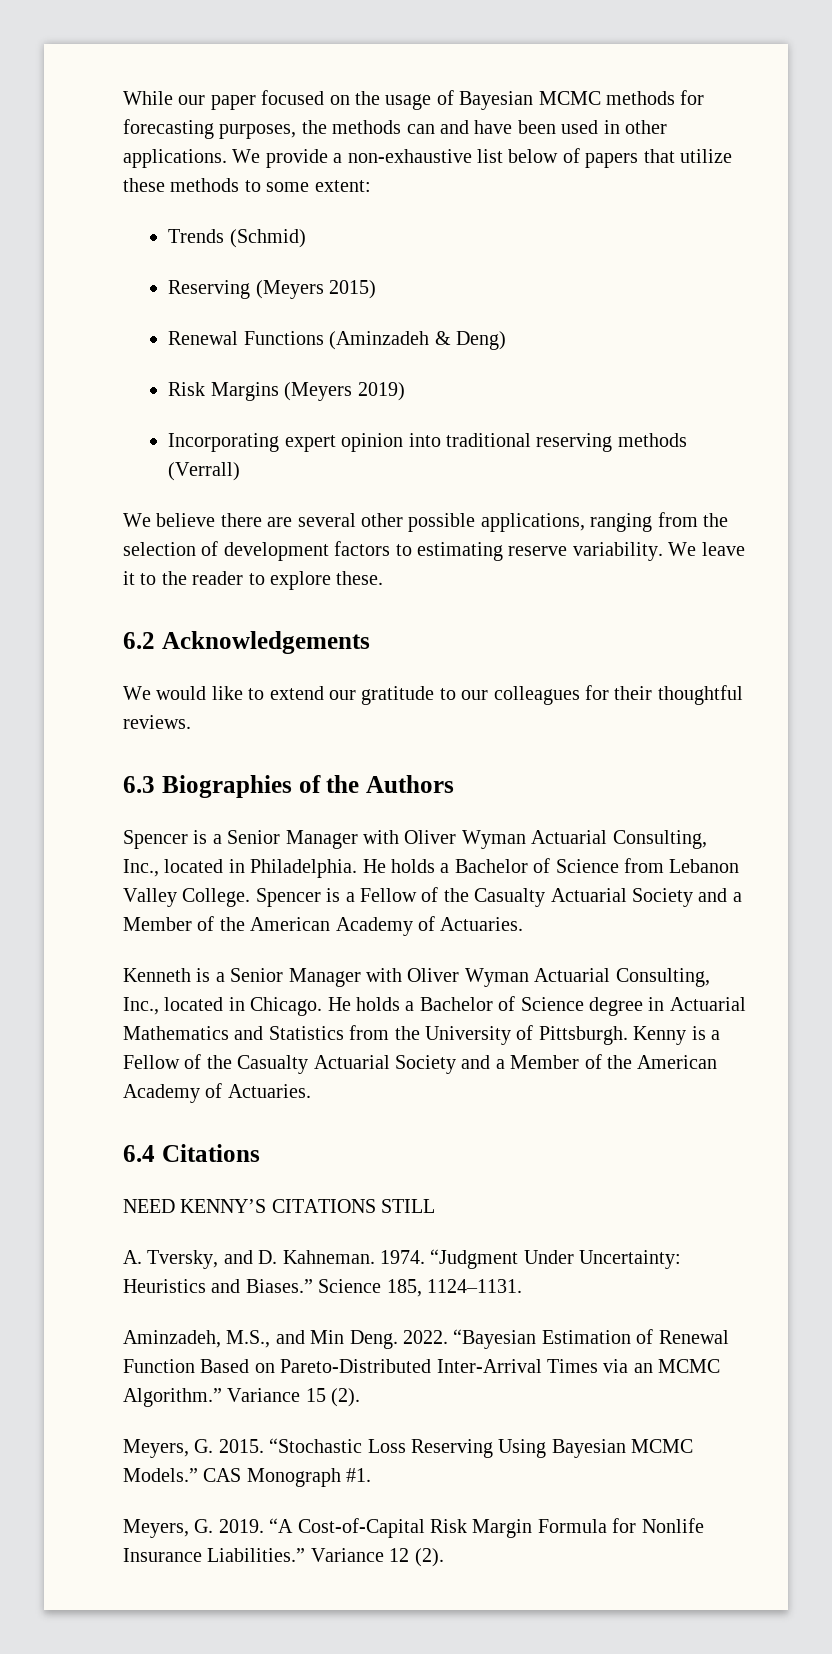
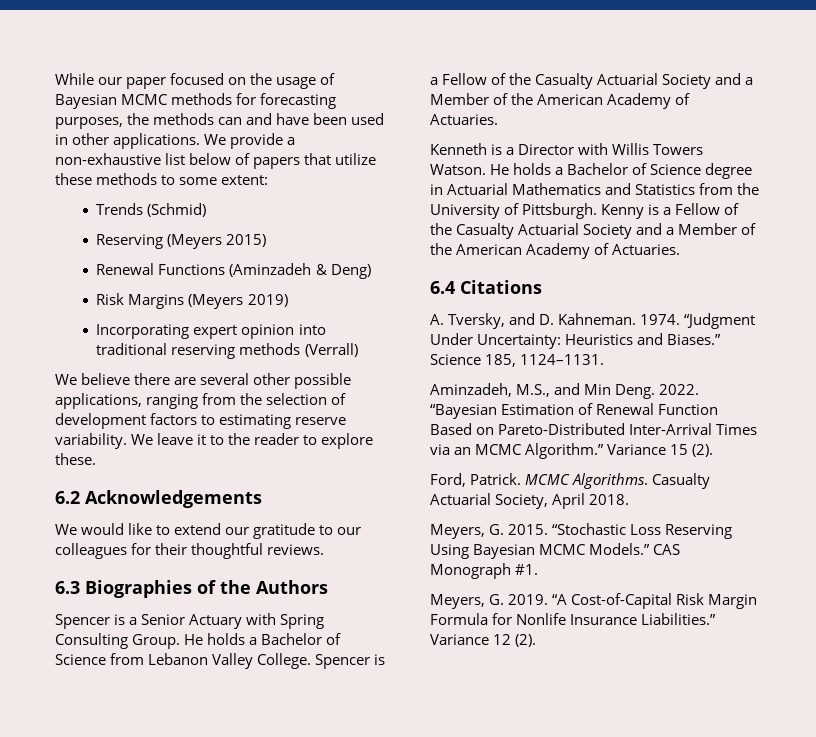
- Spencer is a Senior Manager with Oliver Wyman Actuarial Consulting, Inc., located in Philadelphia.
+ Spencer is a Senior Actuary with Spring Consulting Group.
- Kenneth is a Senior Manager with Oliver Wyman Actuarial Consulting, Inc., located in Chicago.
+ Kenneth is a Director with Willis Towers Watson.
- NEED KENNY’S CITATIONS STILL
+ Ford, Patrick. MCMC Algorithms. Casualty Actuarial Society, April 2018.

